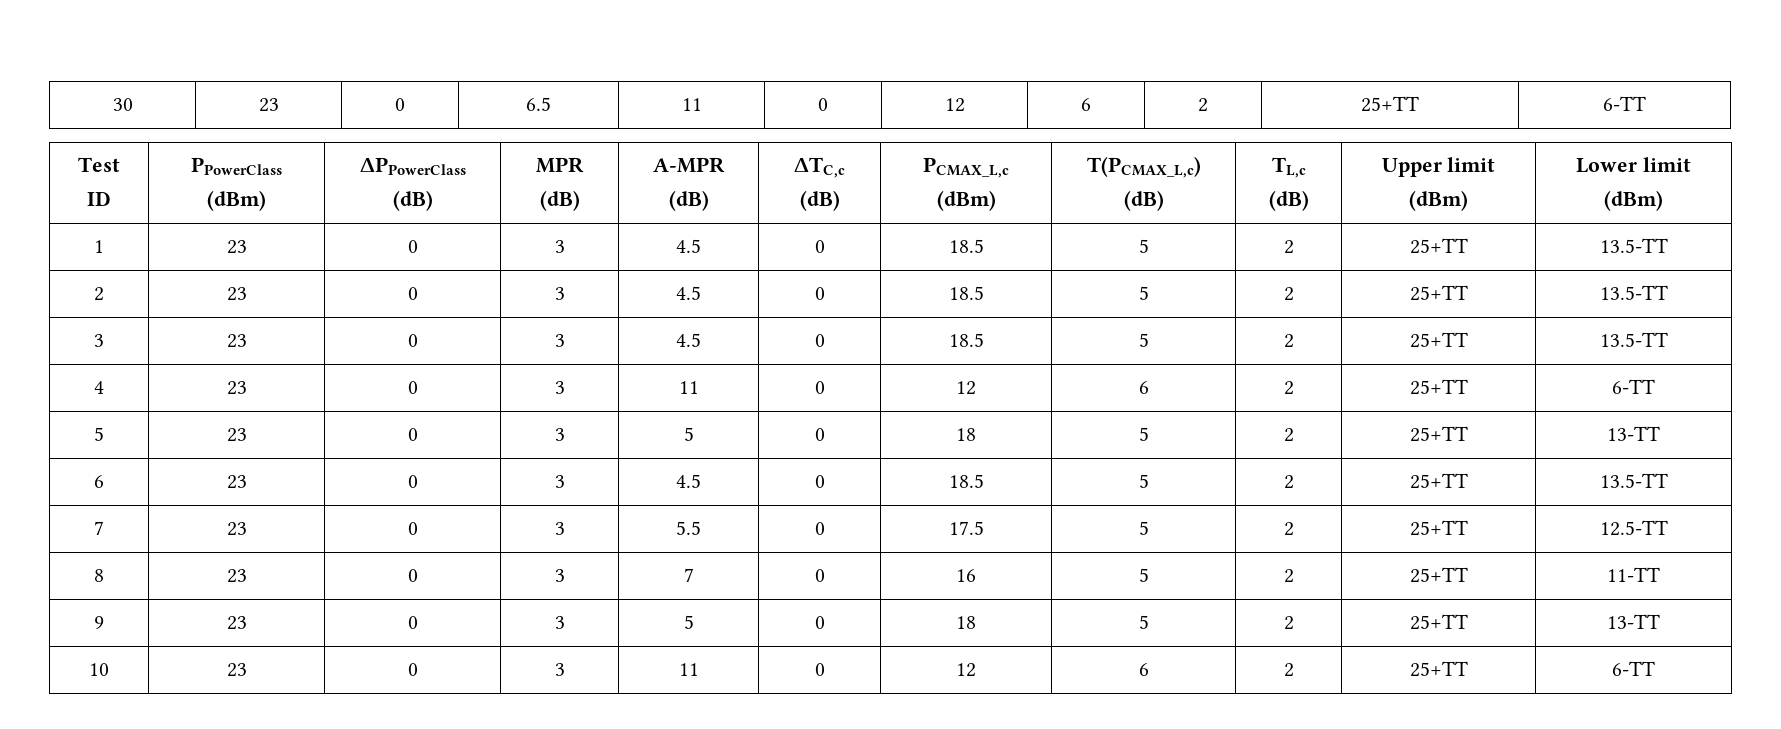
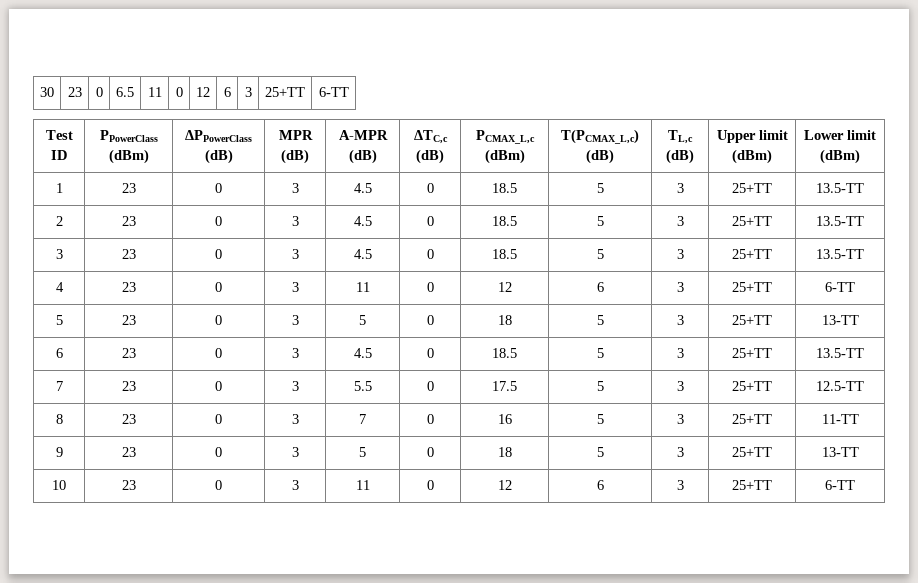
- 30 | 23 | 0 | 6.5 | 11 | 0 | 12 | 6 | 2 | 25+TT | 6-TT
+ 30 | 23 | 0 | 6.5 | 11 | 0 | 12 | 6 | 3 | 25+TT | 6-TT
- 1 | 23 | 0 | 3 | 4.5 | 0 | 18.5 | 5 | 2 | 25+TT | 13.5-TT
+ 1 | 23 | 0 | 3 | 4.5 | 0 | 18.5 | 5 | 3 | 25+TT | 13.5-TT
- 2 | 23 | 0 | 3 | 4.5 | 0 | 18.5 | 5 | 2 | 25+TT | 13.5-TT
+ 2 | 23 | 0 | 3 | 4.5 | 0 | 18.5 | 5 | 3 | 25+TT | 13.5-TT
- 3 | 23 | 0 | 3 | 4.5 | 0 | 18.5 | 5 | 2 | 25+TT | 13.5-TT
+ 3 | 23 | 0 | 3 | 4.5 | 0 | 18.5 | 5 | 3 | 25+TT | 13.5-TT
- 4 | 23 | 0 | 3 | 11 | 0 | 12 | 6 | 2 | 25+TT | 6-TT
+ 4 | 23 | 0 | 3 | 11 | 0 | 12 | 6 | 3 | 25+TT | 6-TT
- 5 | 23 | 0 | 3 | 5 | 0 | 18 | 5 | 2 | 25+TT | 13-TT
+ 5 | 23 | 0 | 3 | 5 | 0 | 18 | 5 | 3 | 25+TT | 13-TT
- 6 | 23 | 0 | 3 | 4.5 | 0 | 18.5 | 5 | 2 | 25+TT | 13.5-TT
+ 6 | 23 | 0 | 3 | 4.5 | 0 | 18.5 | 5 | 3 | 25+TT | 13.5-TT
- 7 | 23 | 0 | 3 | 5.5 | 0 | 17.5 | 5 | 2 | 25+TT | 12.5-TT
+ 7 | 23 | 0 | 3 | 5.5 | 0 | 17.5 | 5 | 3 | 25+TT | 12.5-TT
- 8 | 23 | 0 | 3 | 7 | 0 | 16 | 5 | 2 | 25+TT | 11-TT
+ 8 | 23 | 0 | 3 | 7 | 0 | 16 | 5 | 3 | 25+TT | 11-TT
- 9 | 23 | 0 | 3 | 5 | 0 | 18 | 5 | 2 | 25+TT | 13-TT
+ 9 | 23 | 0 | 3 | 5 | 0 | 18 | 5 | 3 | 25+TT | 13-TT
- 10 | 23 | 0 | 3 | 11 | 0 | 12 | 6 | 2 | 25+TT | 6-TT
+ 10 | 23 | 0 | 3 | 11 | 0 | 12 | 6 | 3 | 25+TT | 6-TT

